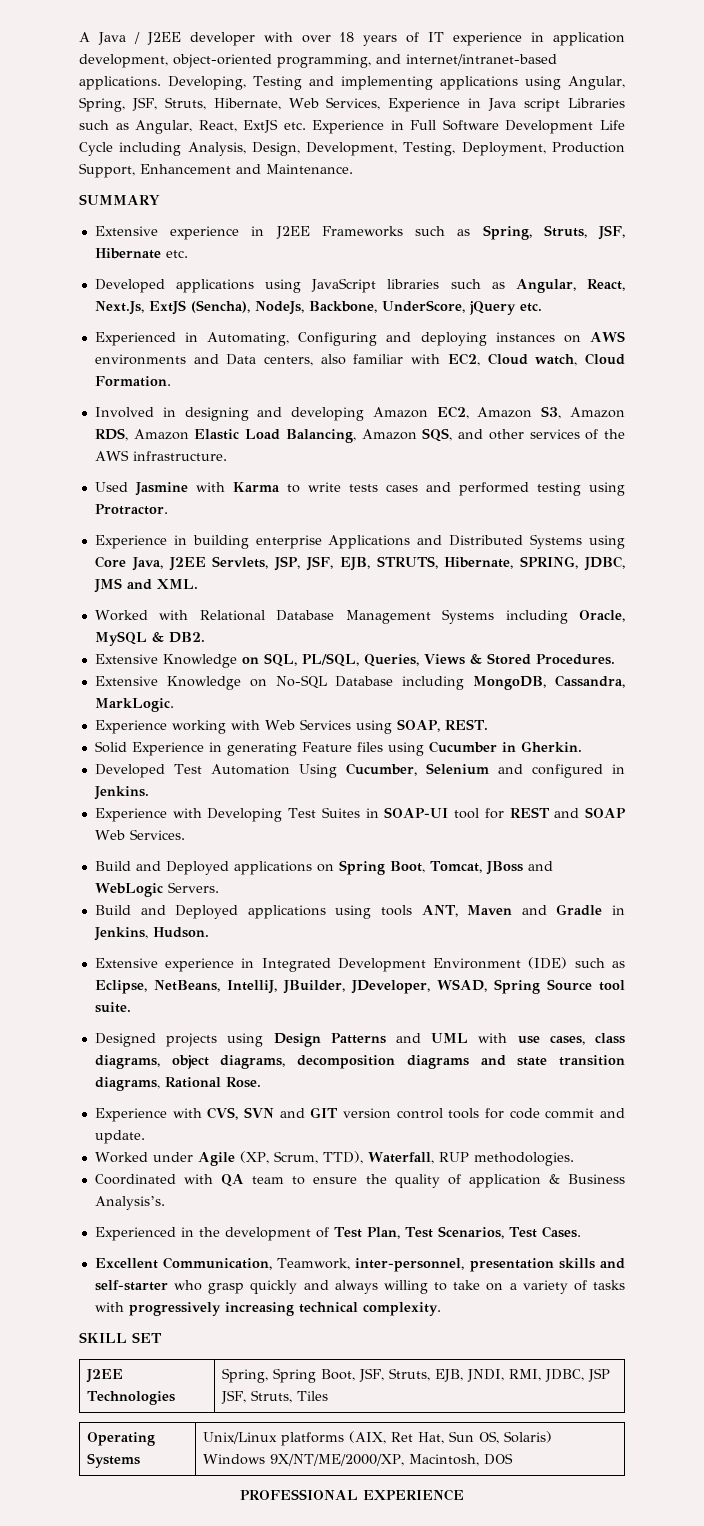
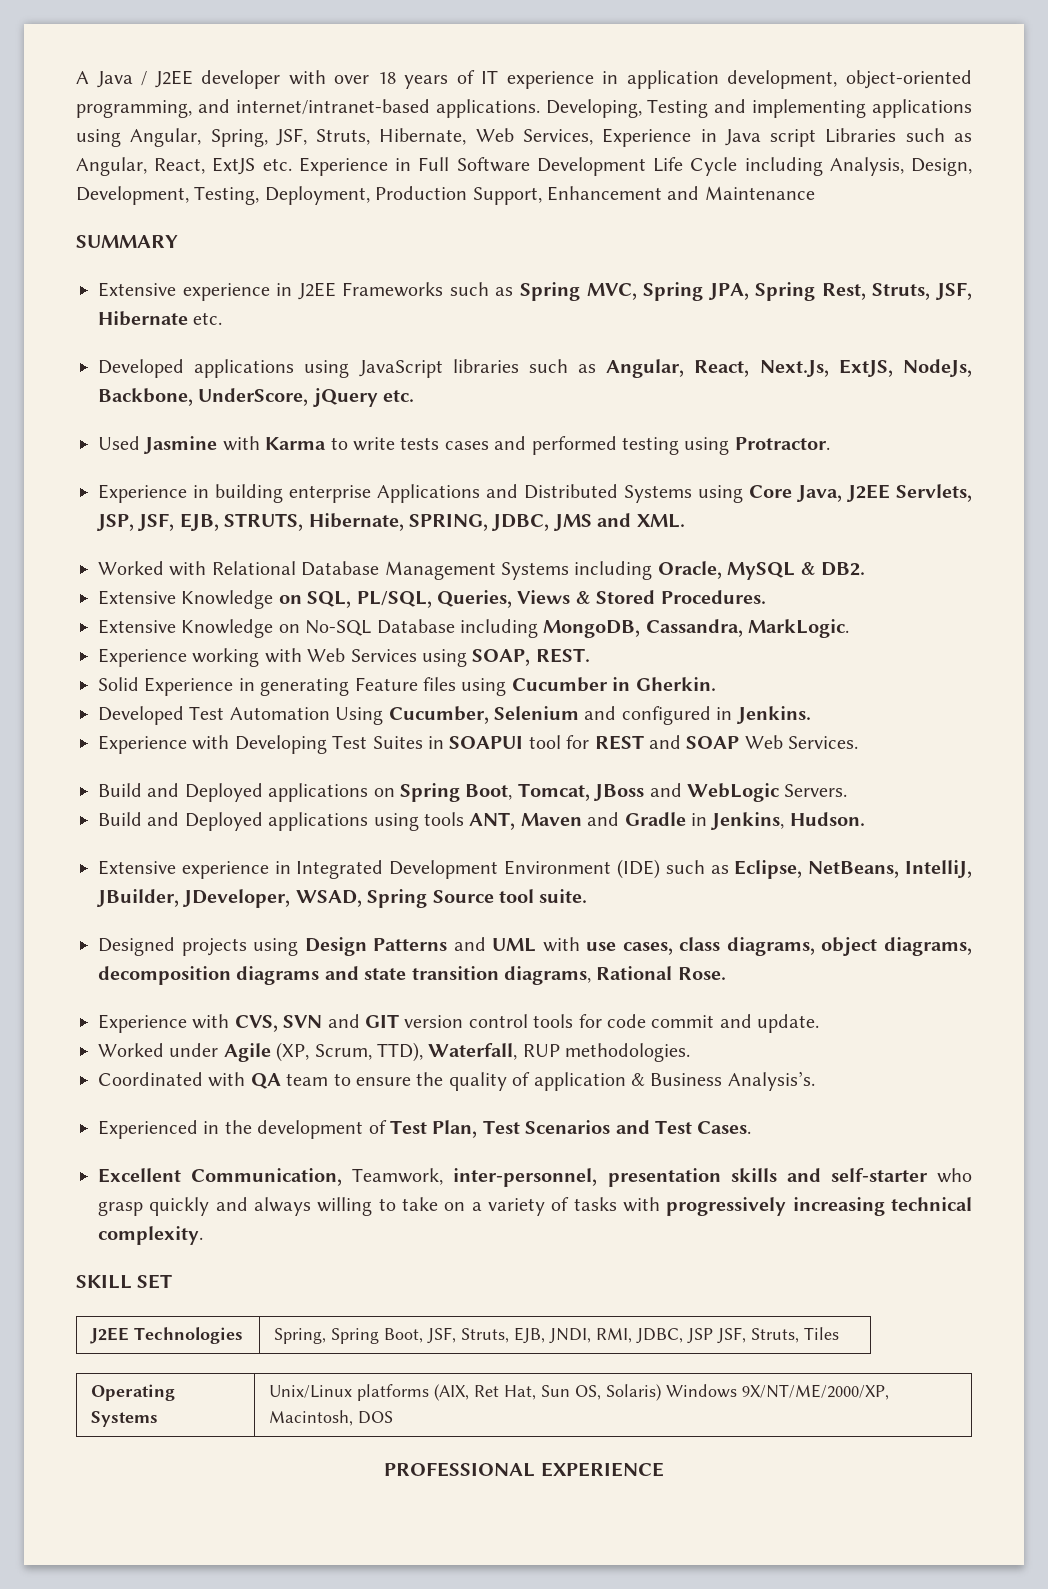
- Developing, Testing and implementing applications using Angular, Spring, JSF, Struts, Hibernate, Web Services, Experience in Java script Libraries such as Angular, React, ExtJS etc. Experience in Full Software Development Life Cycle including Analysis, Design, Development, Testing, Deployment, Production Support, Enhancement and Maintenance.
+ Developing, Testing and implementing applications using Angular, Spring, JSF, Struts, Hibernate, Web Services, Experience in Java script Libraries such as Angular, React, ExtJS etc. Experience in Full Software Development Life Cycle including Analysis, Design, Development, Testing, Deployment, Production Support, Enhancement and Maintenance
- Extensive experience in J2EE Frameworks such as Spring, Struts, JSF, Hibernate etc.
+ Extensive experience in J2EE Frameworks such as Spring MVC, Spring JPA, Spring Rest, Struts, JSF, Hibernate etc.
- Developed applications using JavaScript libraries such as Angular, React, Next.Js, ExtJS (Sencha), NodeJs, Backbone, UnderScore, jQuery etc.
+ Developed applications using JavaScript libraries such as Angular, React, Next.Js, ExtJS, NodeJs, Backbone, UnderScore, jQuery etc.
- Experienced in Automating, Configuring and deploying instances on AWS environments and Data centers, also familiar with EC2, Cloud watch, Cloud Formation.
- Involved in designing and developing Amazon EC2, Amazon S3, Amazon RDS, Amazon Elastic Load Balancing, Amazon SQS, and other services of the AWS infrastructure.
- Experience with Developing Test Suites in SOAP-UI tool for REST and SOAP Web Services.
+ Experience with Developing Test Suites in SOAPUI tool for REST and SOAP Web Services.
- Experienced in the development of Test Plan, Test Scenarios, Test Cases.
+ Experienced in the development of Test Plan, Test Scenarios and Test Cases.

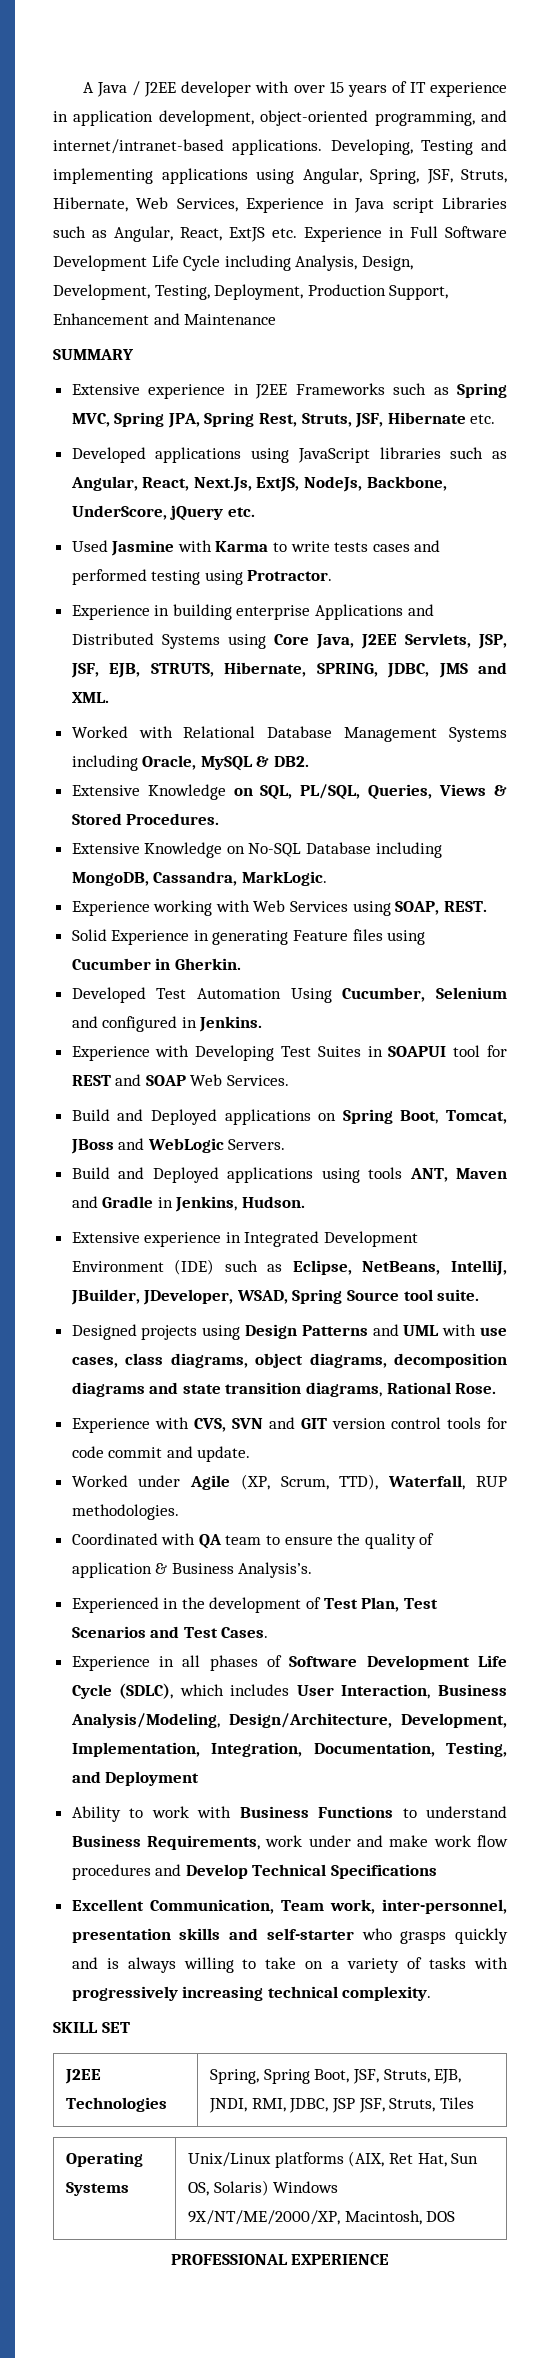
- A Java / J2EE developer with over 18 years of IT experience in application development, object-oriented programming, and internet/intranet-based applications.
+ A Java / J2EE developer with over 15 years of IT experience in application development, object-oriented programming, and internet/intranet-based applications.
+ Experience in all phases of Software Development Life Cycle (SDLC), which includes User Interaction, Business Analysis/Modeling, Design/Architecture, Development, Implementation, Integration, Documentation, Testing, and Deployment
+ Ability to work with Business Functions to understand Business Requirements, work under and make work flow procedures and Develop Technical Specifications
- Excellent Communication, Teamwork, inter-personnel, presentation skills and self-starter who grasp quickly and always willing to take on a variety of tasks with progressively increasing technical complexity.
+ Excellent Communication, Team work, inter-personnel, presentation skills and self-starter who grasps quickly and is always willing to take on a variety of tasks with progressively increasing technical complexity.

